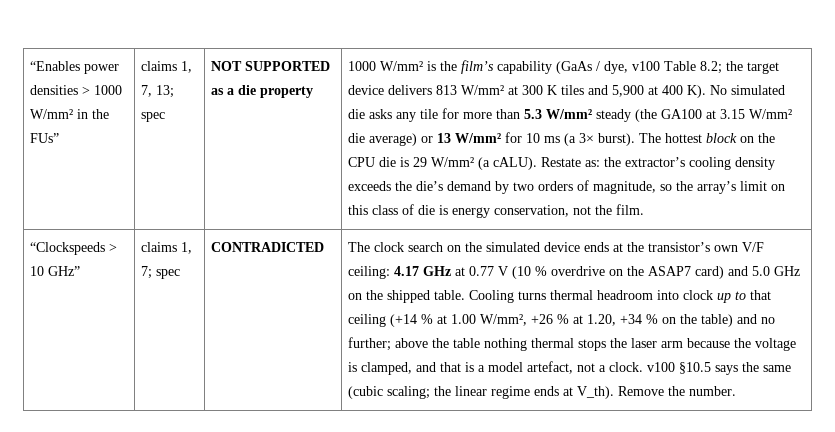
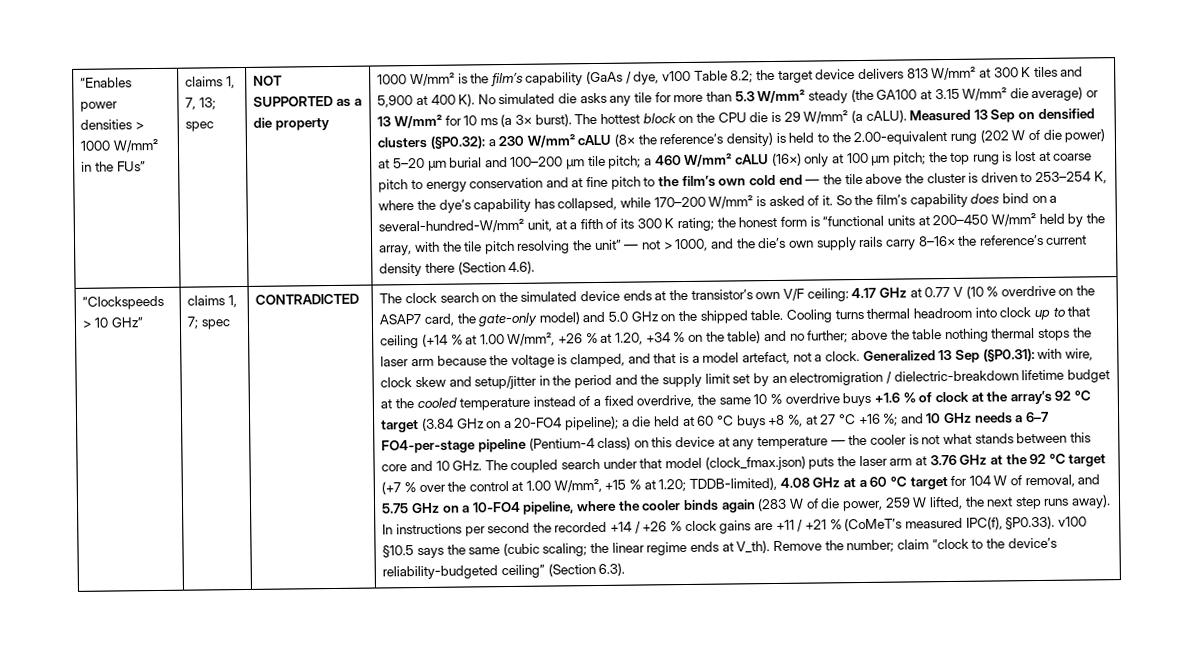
- Restate as: the extractor’s cooling density exceeds the die’s demand by two orders of magnitude, so the array’s limit on this class of die is energy conservation, not the film.
+ Measured 13 Sep on densified clusters (§P0.32): a 230 W/mm² cALU (8× the reference’s density) is held to the 2.00-equivalent rung (202 W of die power) at 5–20 µm burial and 100–200 µm tile pitch; a 460 W/mm² cALU (16×) only at 100 µm pitch; the top rung is lost at coarse pitch to energy conservation and at fine pitch to the film’s own cold end — the tile above the cluster is driven to 253–254 K, where the dye’s capability has collapsed, while 170–200 W/mm² is asked of it. So the film’s capability does bind on a several-hundred-W/mm² unit, at a fifth of its 300 K rating; the honest form is “functional units at 200–450 W/mm² held by the array, with the tile pitch resolving the unit” — not > 1000, and the die’s own supply rails carry 8–16× the reference’s current density there (Section 4.6).
- The clock search on the simulated device ends at the transistor’s own V/F ceiling: 4.17 GHz at 0.77 V (10 % overdrive on the ASAP7 card) and 5.0 GHz on the shipped table.
+ The clock search on the simulated device ends at the transistor’s own V/F ceiling: 4.17 GHz at 0.77 V (10 % overdrive on the ASAP7 card, the gate-only model) and 5.0 GHz on the shipped table.
- above the table nothing thermal stops the laser arm because the voltage is clamped, and that is a model artefact, not a clock. v100 §10.5 says the same (cubic scaling;
+ above the table nothing thermal stops the laser arm because the voltage is clamped, and that is a model artefact, not a clock. Generalized 13 Sep (§P0.31): with wire, clock skew and setup/jitter in the period and the supply limit set by an electromigration / dielectric-breakdown lifetime budget at the cooled temperature instead of a fixed overdrive, the same 10 % overdrive buys +1.6 % of clock at the array’s 92 °C target (3.84 GHz on a 20-FO4 pipeline); a die held at 60 °C buys +8 %, at 27 °C +16 %; and 10 GHz needs a 6–7 FO4-per-stage pipeline (Pentium-4 class) on this device at any temperature — the cooler is not what stands between this core and 10 GHz. The coupled search under that model (clock_fmax.json) puts the laser arm at 3.76 GHz at the 92 °C target (+7 % over the control at 1.00 W/mm², +15 % at 1.20; TDDB-limited), 4.08 GHz at a 60 °C target for 104 W of removal, and 5.75 GHz on a 10-FO4 pipeline, where the cooler binds again (283 W of die power, 259 W lifted, the next step runs away). In instructions per second the recorded +14 / +26 % clock gains are +11 / +21 % (CoMeT’s measured IPC(f), §P0.33). v100 §10.5 says the same (cubic scaling;
- Remove the number.
+ Remove the number; claim “clock to the device’s reliability-budgeted ceiling” (Section 6.3).

